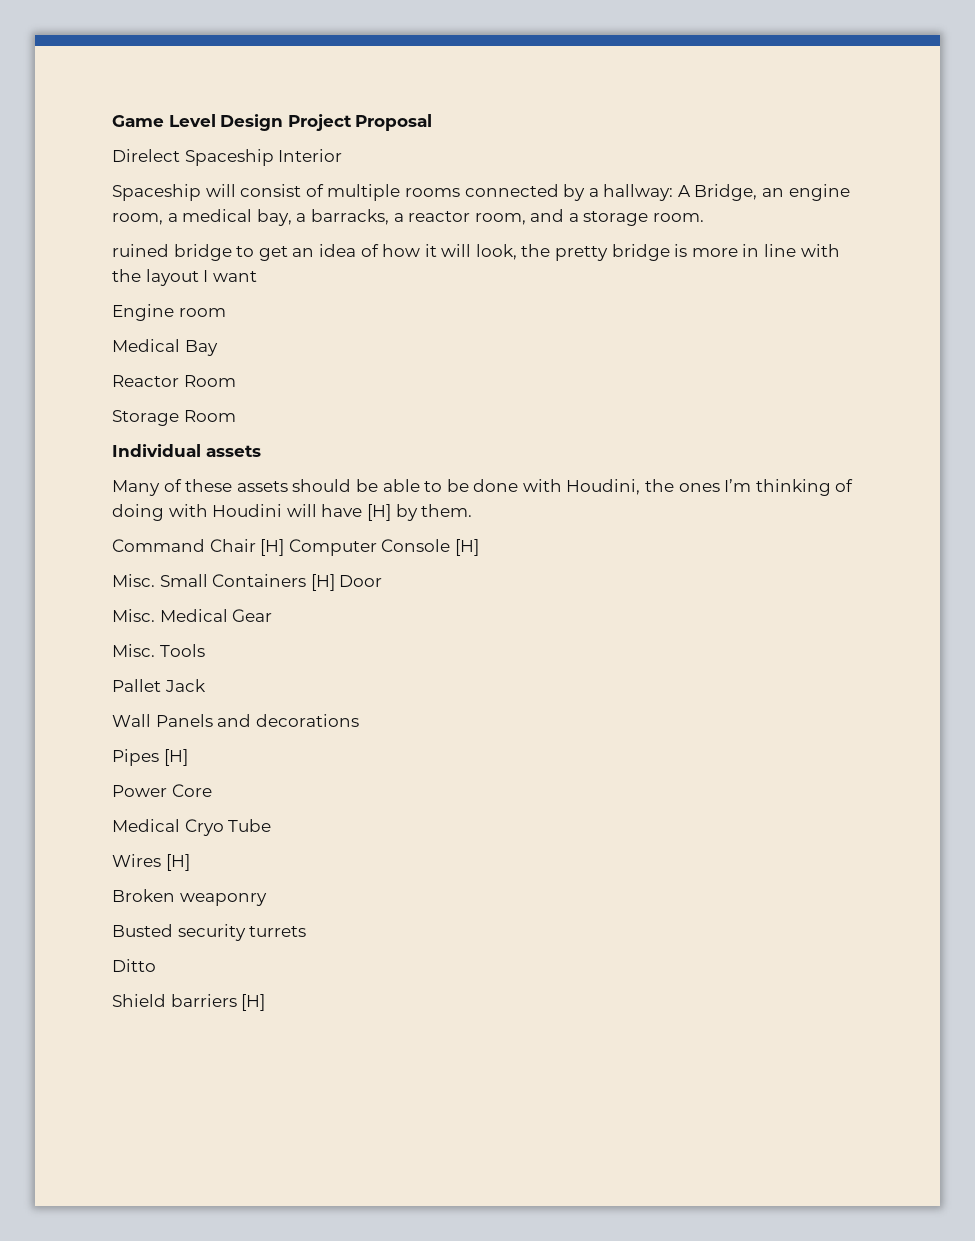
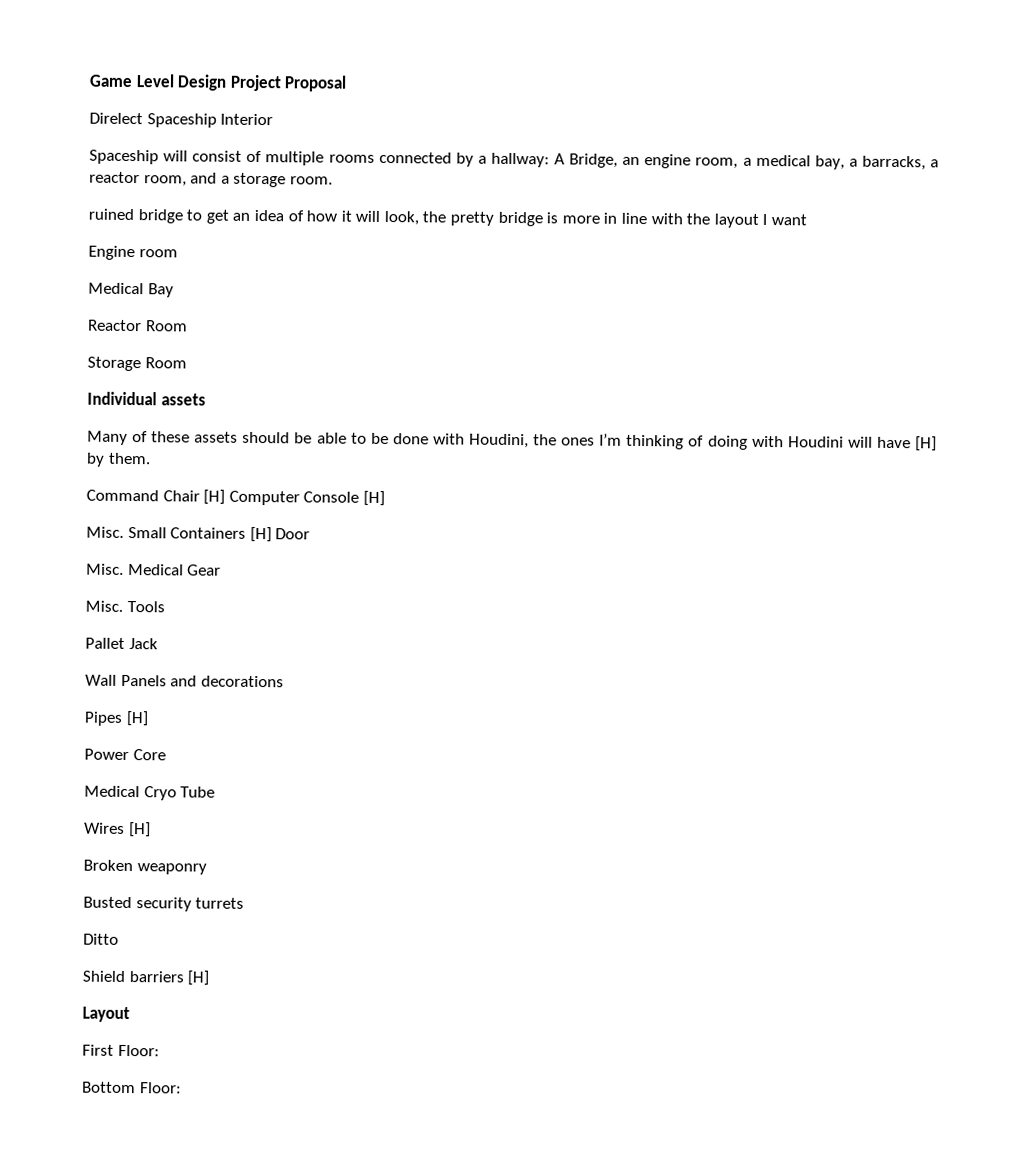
+ Layout
+ First Floor:
+ Bottom Floor:

